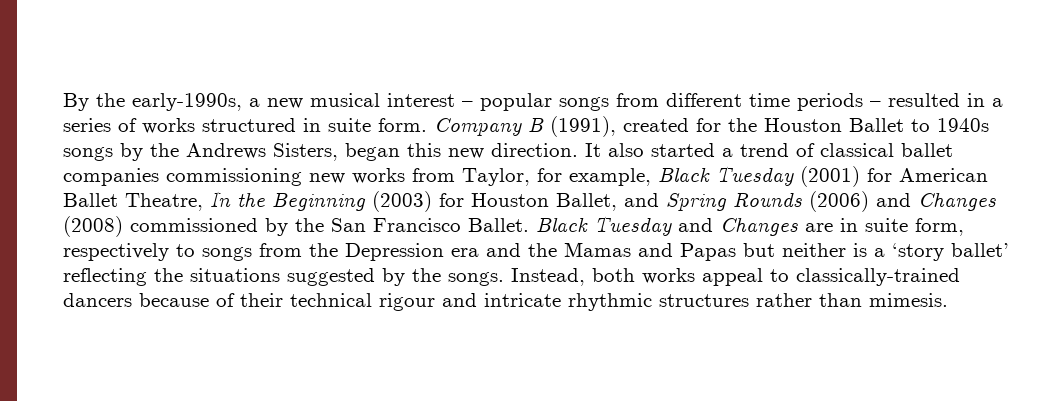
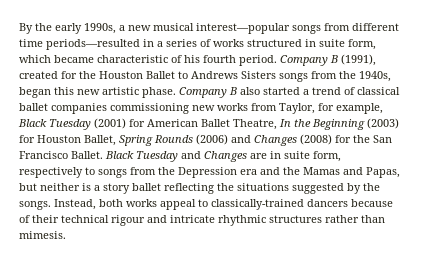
- By the early-1990s, a new musical interest – popular songs from different time periods – resulted in a series of works structured in suite form.
+ By the early 1990s, a new musical interest—popular songs from different time periods—resulted in a series of works structured in suite form, which became characteristic of his fourth period.
- Company B (1991), created for the Houston Ballet to 1940s songs by the Andrews Sisters, began this new direction. It also started a trend of classical ballet companies commissioning new works from Taylor, for example, Black Tuesday (2001) for American Ballet Theatre, In the Beginning (2003) for Houston Ballet, and Spring Rounds (2006) and Changes (2008) commissioned by the San Francisco Ballet.
+ Company B (1991), created for the Houston Ballet to Andrews Sisters songs from the 1940s, began this new artistic phase. Company B also started a trend of classical ballet companies commissioning new works from Taylor, for example, Black Tuesday (2001) for American Ballet Theatre, In the Beginning (2003) for Houston Ballet, Spring Rounds (2006) and Changes (2008) for the San Francisco Ballet.
- Black Tuesday and Changes are in suite form, respectively to songs from the Depression era and the Mamas and Papas but neither is a ‘story ballet’ reflecting the situations suggested by the songs.
+ Black Tuesday and Changes are in suite form, respectively to songs from the Depression era and the Mamas and Papas, but neither is a story ballet reflecting the situations suggested by the songs.

